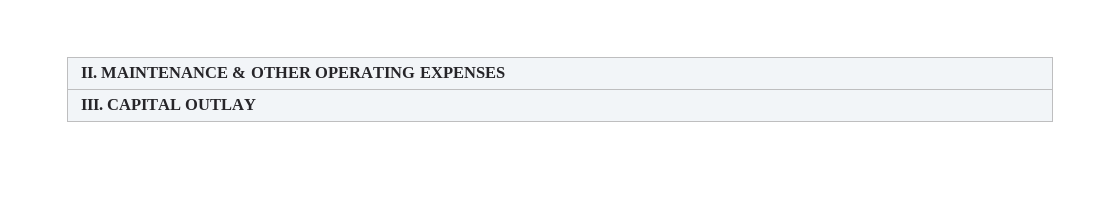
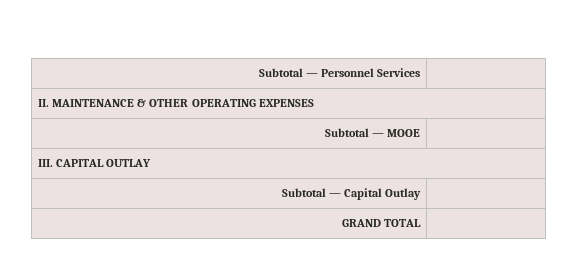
+ Subtotal — Personnel Services |
+ Subtotal — MOOE |
+ Subtotal — Capital Outlay |
+ GRAND TOTAL |

